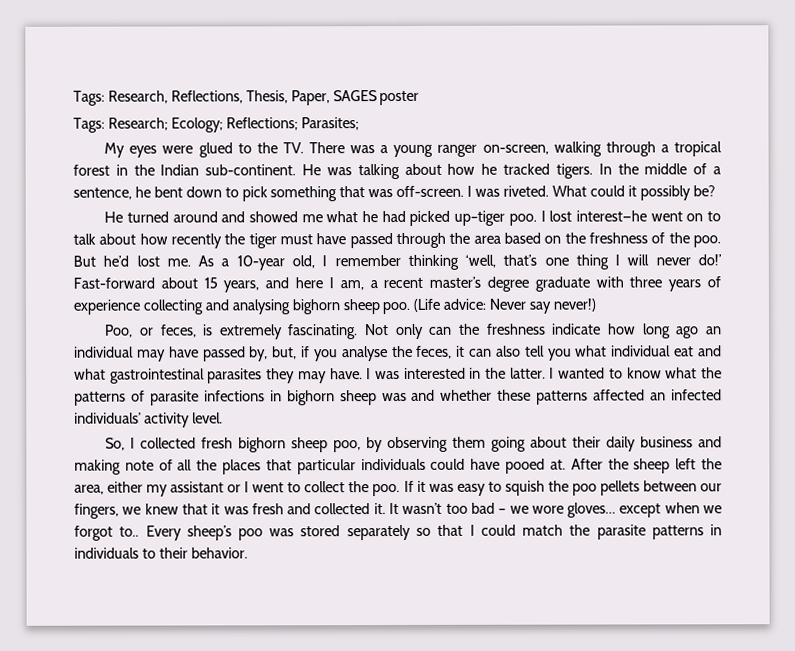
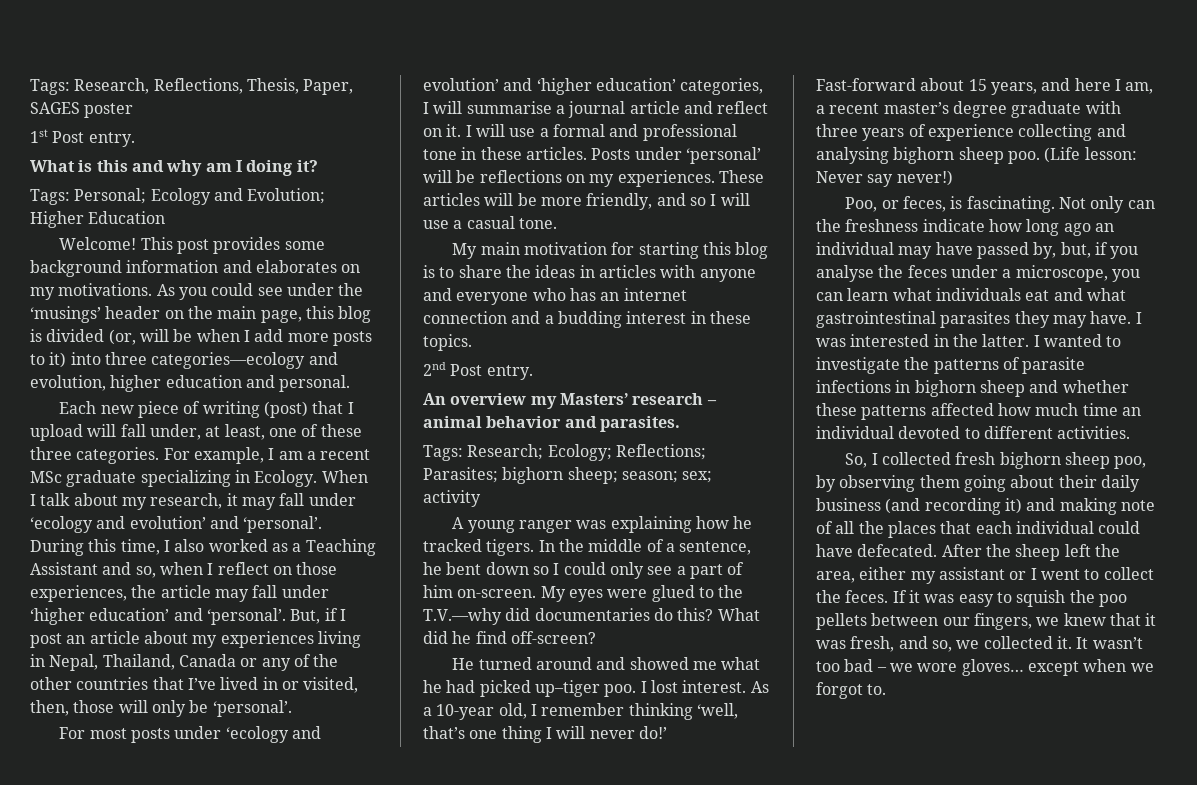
+ 1st Post entry.
+ What is this and why am I doing it?
+ Tags: Personal; Ecology and Evolution; Higher Education
+ Welcome! This post provides some background information and elaborates on my motivations. As you could see under the ‘musings’ header on the main page, this blog is divided (or, will be when I add more posts to it) into three categories—ecology and evolution, higher education and personal.
+ Each new piece of writing (post) that I upload will fall under, at least, one of these three categories. For example, I am a recent MSc graduate specializing in Ecology. When I talk about my research, it may fall under ‘ecology and evolution’ and ‘personal’. During this time, I also worked as a Teaching Assistant and so, when I reflect on those experiences, the article may fall under ‘higher education’ and ‘personal’. But, if I post an article about my experiences living in Nepal, Thailand, Canada or any of the other countries that I’ve lived in or visited, then, those will only be ‘personal’.
+ For most posts under ‘ecology and evolution’ and ‘higher education’ categories, I will summarise a journal article and reflect on it. I will use a formal and professional tone in these articles. Posts under ‘personal’ will be reflections on my experiences. These articles will be more friendly, and so I will use a casual tone.
+ My main motivation for starting this blog is to share the ideas in articles with anyone and everyone who has an internet connection and a budding interest in these topics.
+ 2nd Post entry.
+ An overview my Masters’ research – animal behavior and parasites.
- Tags: Research; Ecology; Reflections; Parasites;
- My eyes were glued to the TV. There was a young ranger on-screen, walking through a tropical forest in the Indian sub-continent. He was talking about how he tracked tigers.
+ Tags: Research; Ecology; Reflections; Parasites; bighorn sheep; season; sex; activity
+ A young ranger was explaining how he tracked tigers.
- In the middle of a sentence, he bent down to pick something that was off-screen. I was riveted. What could it possibly be?
+ In the middle of a sentence, he bent down so I could only see a part of him on-screen. My eyes were glued to the T.V.—why did documentaries do this? What did he find off-screen?
- I lost interest—he went on to talk about how recently the tiger must have passed through the area based on the freshness of the poo. But he’d lost me.
+ I lost interest.
- (Life advice: Never say never!)
+ (Life lesson: Never say never!)
- Poo, or feces, is extremely fascinating.
+ Poo, or feces, is fascinating.
- Not only can the freshness indicate how long ago an individual may have passed by, but, if you analyse the feces, it can also tell you what individual eat and what gastrointestinal parasites they may have.
+ Not only can the freshness indicate how long ago an individual may have passed by, but, if you analyse the feces under a microscope, you can learn what individuals eat and what gastrointestinal parasites they may have.
- I wanted to know what the patterns of parasite infections in bighorn sheep was and whether these patterns affected an infected individuals’ activity level.
+ I wanted to investigate the patterns of parasite infections in bighorn sheep and whether these patterns affected how much time an individual devoted to different activities.
- So, I collected fresh bighorn sheep poo, by observing them going about their daily business and making note of all the places that particular individuals could have pooed at.
+ So, I collected fresh bighorn sheep poo, by observing them going about their daily business (and recording it) and making note of all the places that each individual could have defecated.
- After the sheep left the area, either my assistant or I went to collect the poo.
+ After the sheep left the area, either my assistant or I went to collect the feces.
- If it was easy to squish the poo pellets between our fingers, we knew that it was fresh and collected it.
+ If it was easy to squish the poo pellets between our fingers, we knew that it was fresh, and so, we collected it.
- It wasn’t too bad – we wore gloves… except when we forgot to.. Every sheep’s poo was stored separately so that I could match the parasite patterns in individuals to their behavior.
+ It wasn’t too bad – we wore gloves… except when we forgot to.

